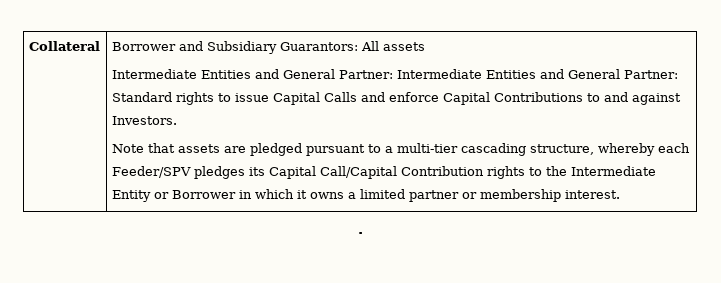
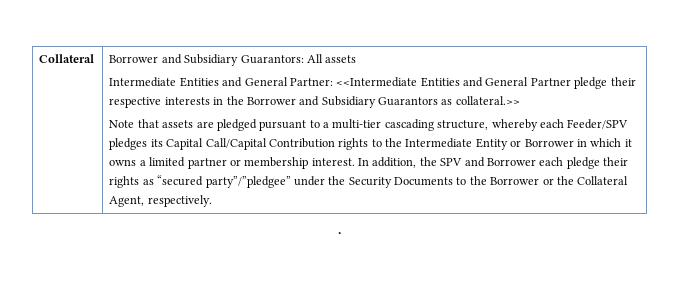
- Intermediate Entities and General Partner: Intermediate Entities and General Partner: Standard rights to issue Capital Calls and enforce Capital Contributions to and against Investors.
+ Intermediate Entities and General Partner: <<Intermediate Entities and General Partner pledge their respective interests in the Borrower and Subsidiary Guarantors as collateral.>>
+ In addition, the SPV and Borrower each pledge their rights as “secured party”/”pledgee” under the Security Documents to the Borrower or the Collateral Agent, respectively.

